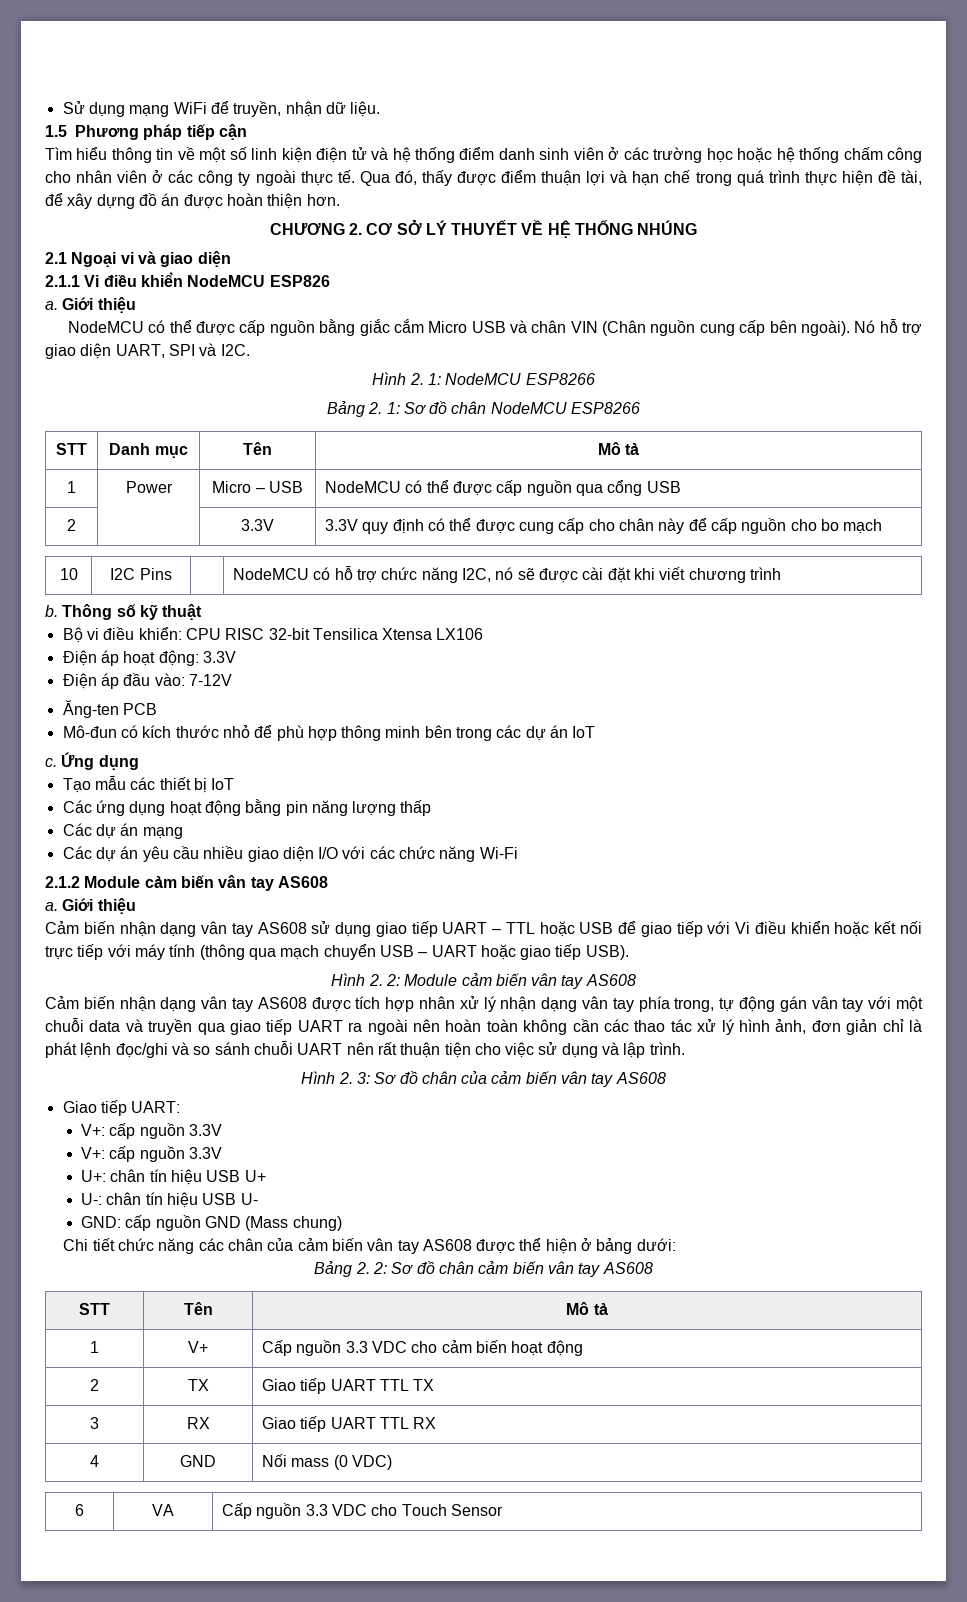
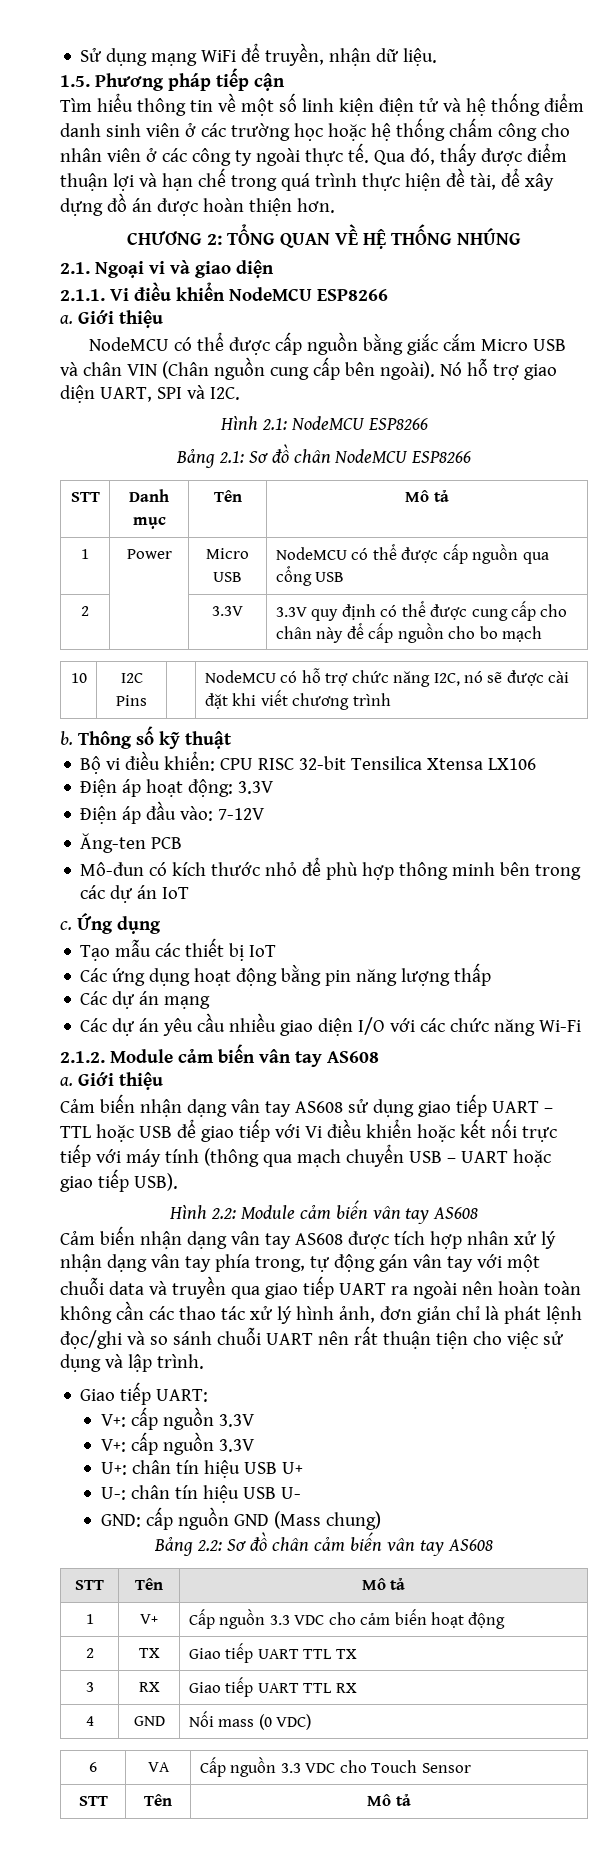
- 1.5 Phương pháp tiếp cận
+ 1.5. Phương pháp tiếp cận
- CHƯƠNG 2. CƠ SỞ LÝ THUYẾT VỀ HỆ THỐNG NHÚNG
+ CHƯƠNG 2: TỔNG QUAN VỀ HỆ THỐNG NHÚNG
- 2.1 Ngoại vi và giao diện
+ 2.1. Ngoại vi và giao diện
- 2.1.1 Vi điều khiển NodeMCU ESP826
+ 2.1.1. Vi điều khiển NodeMCU ESP8266
- Hình 2. 1: NodeMCU ESP8266
+ Hình 2.1: NodeMCU ESP8266
- Bảng 2. 1: Sơ đồ chân NodeMCU ESP8266
+ Bảng 2.1: Sơ đồ chân NodeMCU ESP8266
- 1 | Power | Micro – USB | NodeMCU có thể được cấp nguồn qua cổng USB
+ 1 | Power | Micro USB | NodeMCU có thể được cấp nguồn qua cổng USB
- 2.1.2 Module cảm biến vân tay AS608
+ 2.1.2. Module cảm biến vân tay AS608
- Hình 2. 2: Module cảm biến vân tay AS608
+ Hình 2.2: Module cảm biến vân tay AS608
- Hình 2. 3: Sơ đồ chân của cảm biến vân tay AS608
- Chi tiết chức năng các chân của cảm biến vân tay AS608 được thể hiện ở bảng dưới:
- Bảng 2. 2: Sơ đồ chân cảm biến vân tay AS608
+ Bảng 2.2: Sơ đồ chân cảm biến vân tay AS608
  6 | VA | Cấp nguồn 3.3 VDC cho Touch Sensor
+ STT | Tên | Mô tả

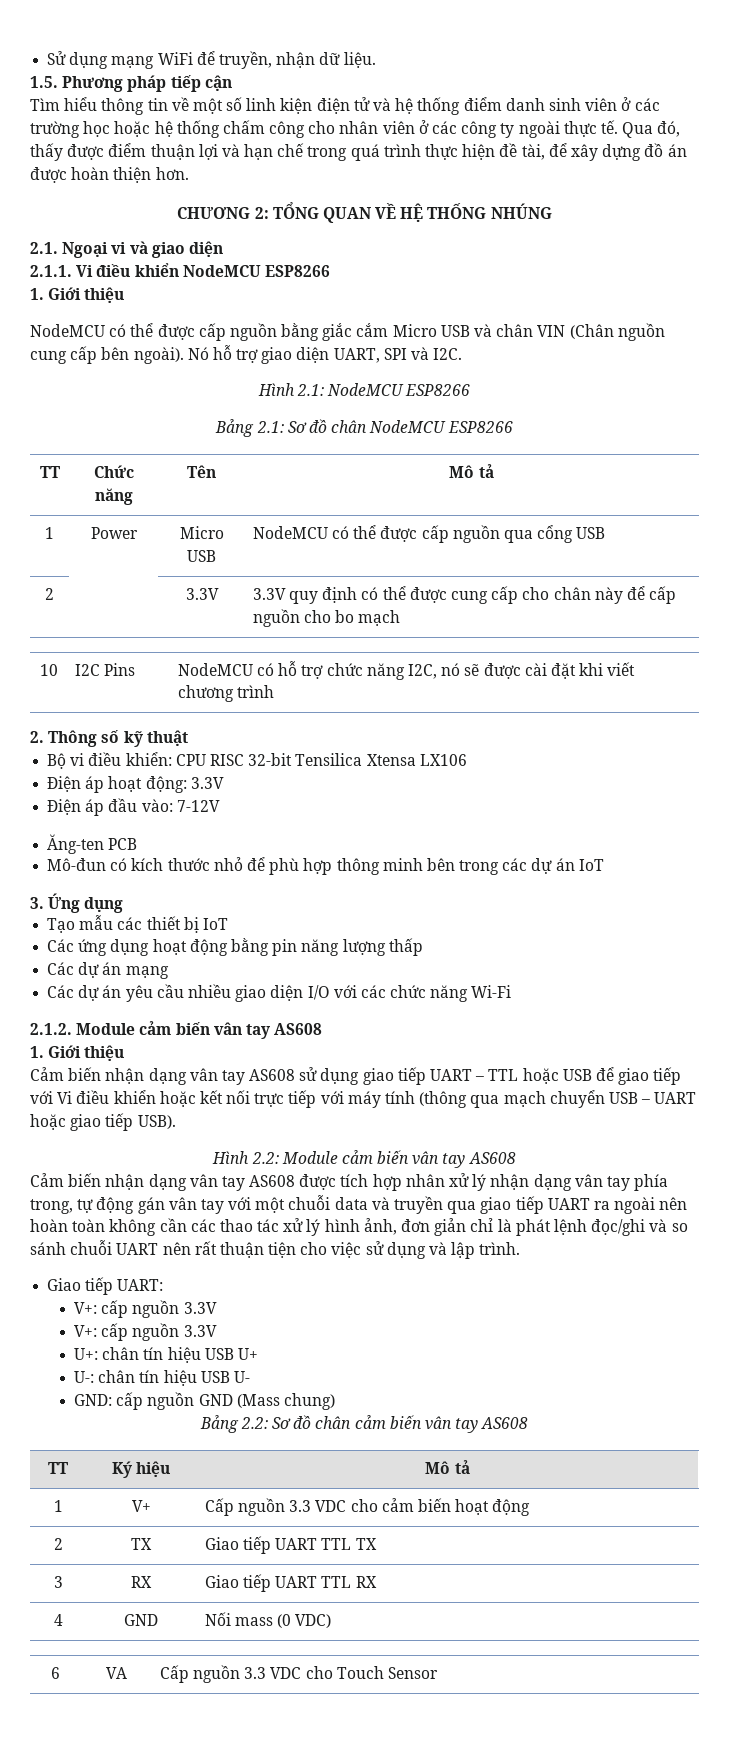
  2.1.1. Vi điều khiển NodeMCU ESP8266
- a. Giới thiệu
+ 1. Giới thiệu
- STT | Danh mục | Tên | Mô tả
+ TT | Chức năng | Tên | Mô tả
- b. Thông số kỹ thuật
+ 2. Thông số kỹ thuật
- c. Ứng dụng
+ 3. Ứng dụng
  2.1.2. Module cảm biến vân tay AS608
- a. Giới thiệu
+ 1. Giới thiệu
  Bảng 2.2: Sơ đồ chân cảm biến vân tay AS608
- STT | Tên | Mô tả
+ TT | Ký hiệu | Mô tả
  6 | VA | Cấp nguồn 3.3 VDC cho Touch Sensor
- STT | Tên | Mô tả

